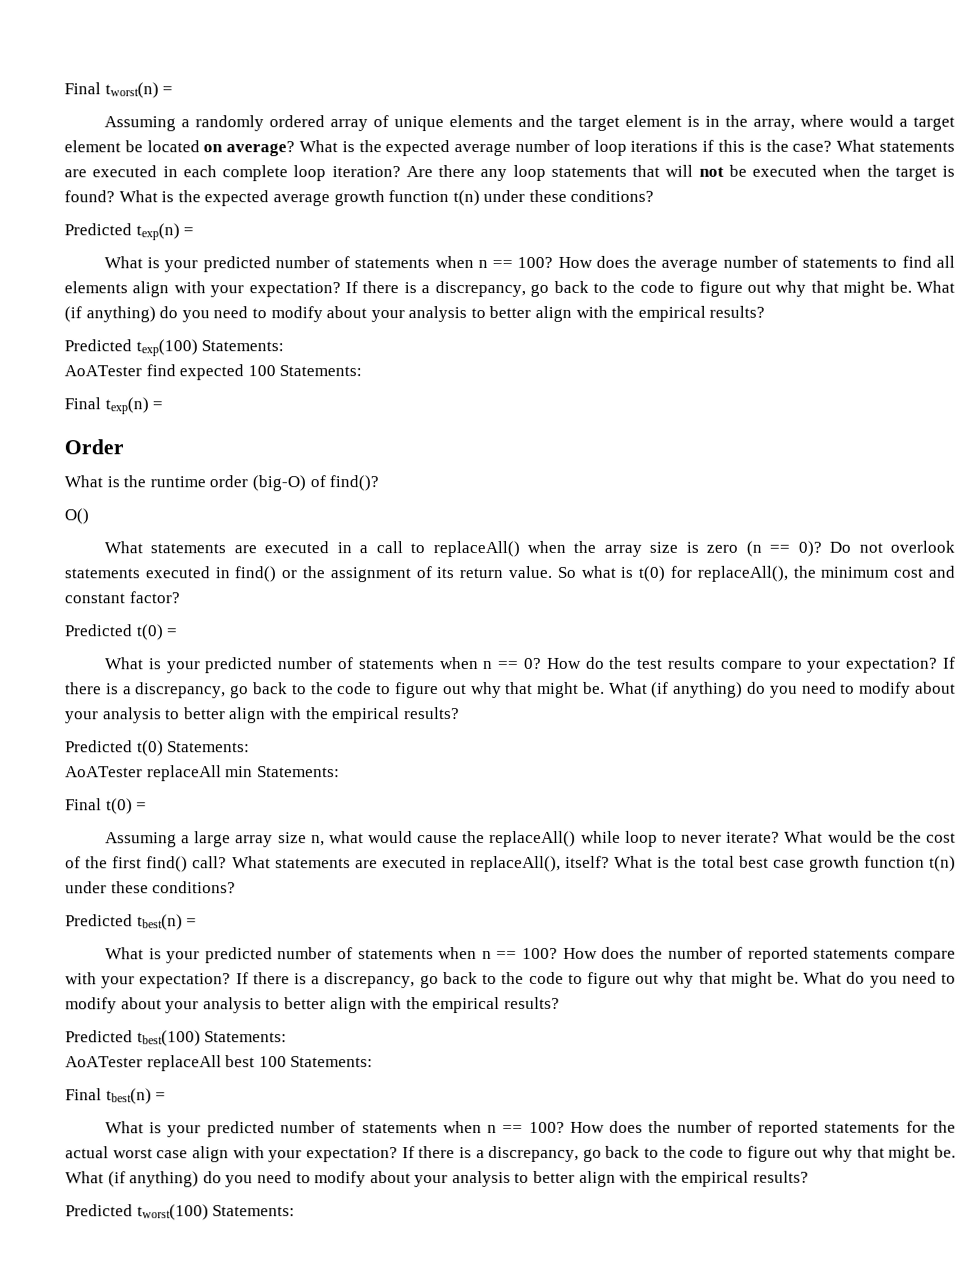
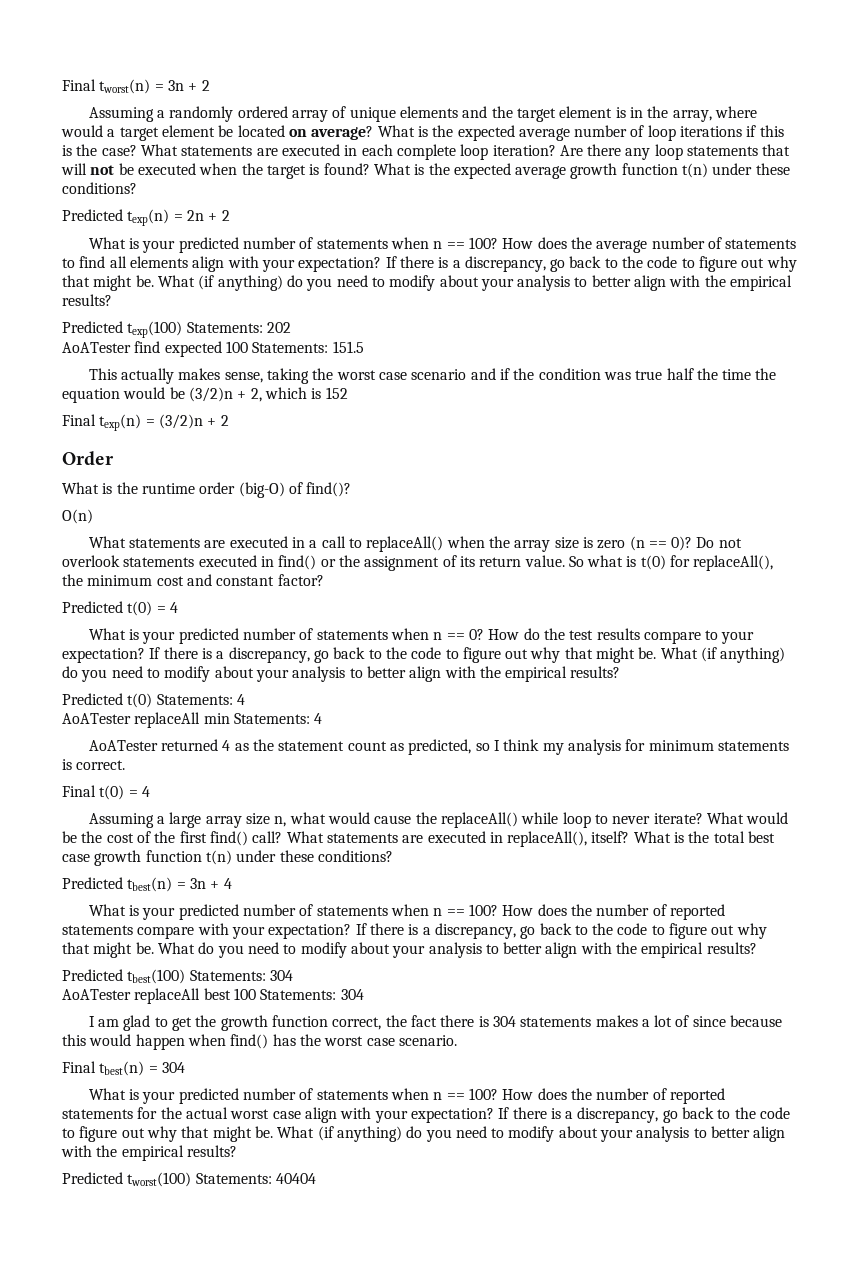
- Final tworst(n) =
+ Final tworst(n) = 3n + 2
- Predicted texp(n) =
+ Predicted texp(n) = 2n + 2
- Predicted texp(100) Statements:
+ Predicted texp(100) Statements: 202
- AoATester find expected 100 Statements:
+ AoATester find expected 100 Statements: 151.5
+ This actually makes sense, taking the worst case scenario and if the condition was true half the time the equation would be (3/2)n + 2, which is 152
- Final texp(n) =
+ Final texp(n) = (3/2)n + 2
- O()
+ O(n)
- Predicted t(0) =
+ Predicted t(0) = 4
- Predicted t(0) Statements:
+ Predicted t(0) Statements: 4
- AoATester replaceAll min Statements:
+ AoATester replaceAll min Statements: 4
+ AoATester returned 4 as the statement count as predicted, so I think my analysis for minimum statements is correct.
- Final t(0) =
+ Final t(0) = 4
- Predicted tbest(n) =
+ Predicted tbest(n) = 3n + 4
- Predicted tbest(100) Statements:
+ Predicted tbest(100) Statements: 304
- AoATester replaceAll best 100 Statements:
+ AoATester replaceAll best 100 Statements: 304
+ I am glad to get the growth function correct, the fact there is 304 statements makes a lot of since because this would happen when find() has the worst case scenario.
- Final tbest(n) =
+ Final tbest(n) = 304
- Predicted tworst(100) Statements:
+ Predicted tworst(100) Statements: 40404

